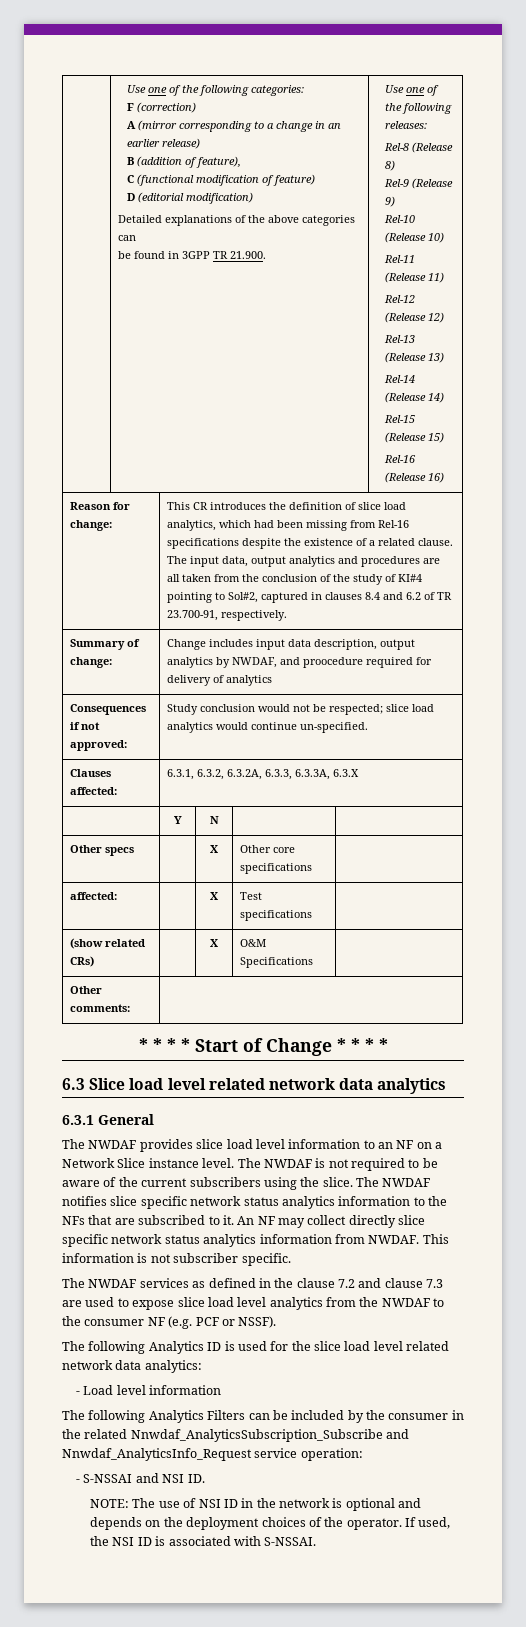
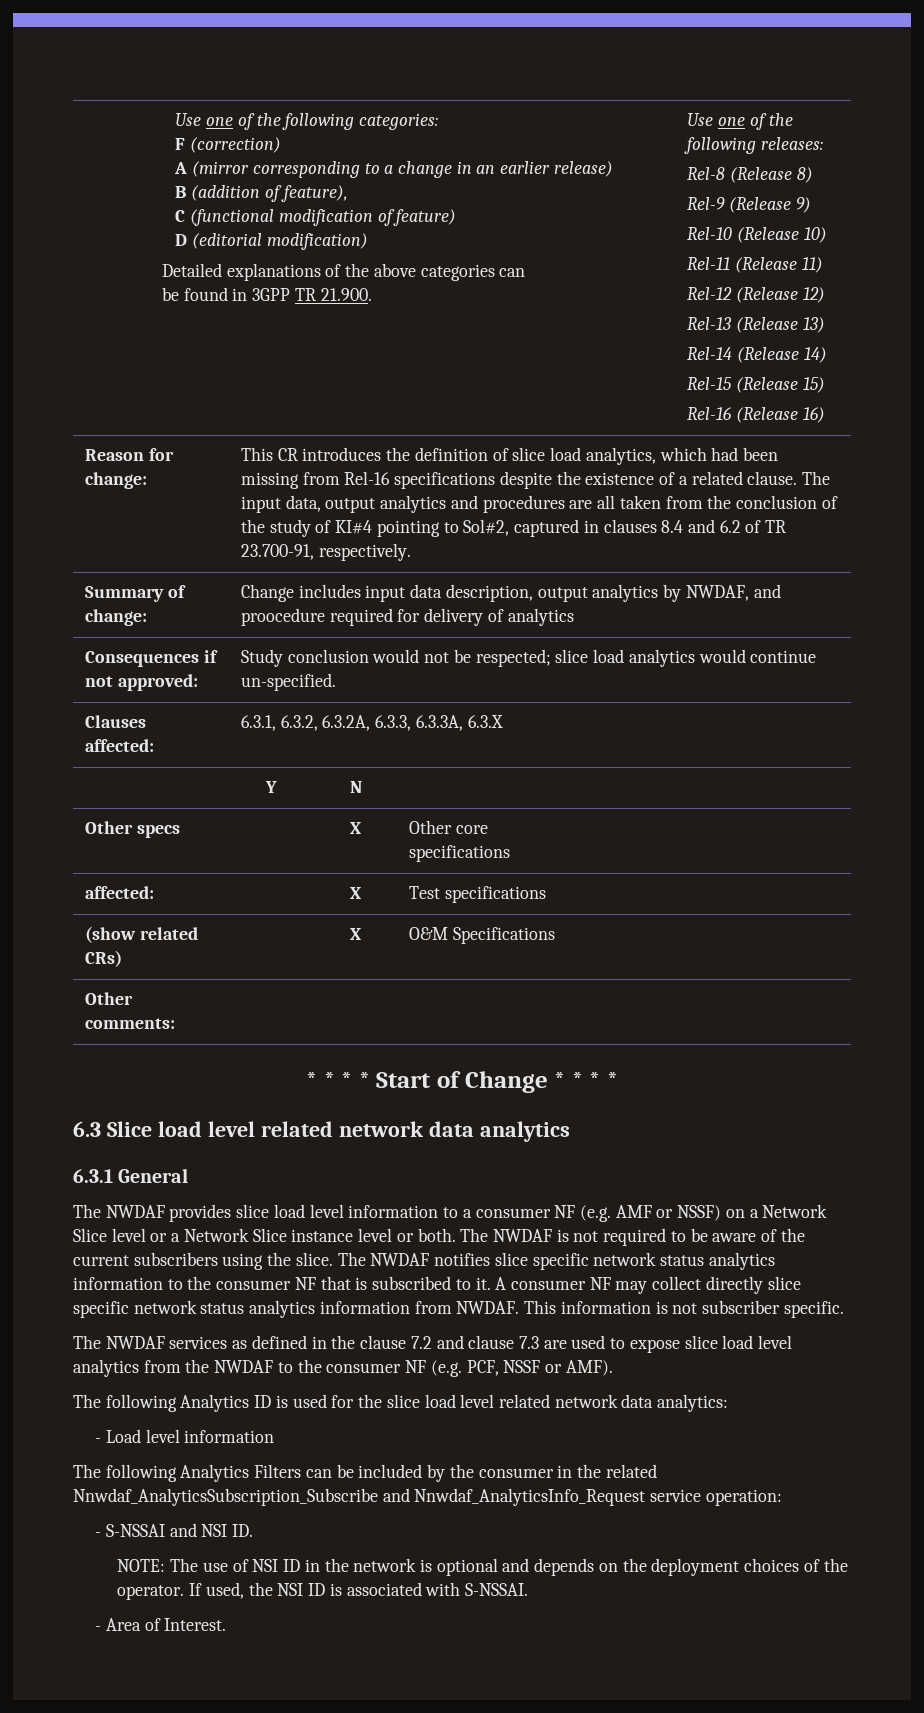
- The NWDAF provides slice load level information to an NF on a Network Slice instance level.
+ The NWDAF provides slice load level information to a consumer NF (e.g. AMF or NSSF) on a Network Slice level or a Network Slice instance level or both.
- The NWDAF notifies slice specific network status analytics information to the NFs that are subscribed to it.
+ The NWDAF notifies slice specific network status analytics information to the consumer NF that is subscribed to it.
- An NF may collect directly slice specific network status analytics information from NWDAF.
+ A consumer NF may collect directly slice specific network status analytics information from NWDAF.
- The NWDAF services as defined in the clause 7.2 and clause 7.3 are used to expose slice load level analytics from the NWDAF to the consumer NF (e.g. PCF or NSSF).
+ The NWDAF services as defined in the clause 7.2 and clause 7.3 are used to expose slice load level analytics from the NWDAF to the consumer NF (e.g. PCF, NSSF or AMF).
+ - Area of Interest.

